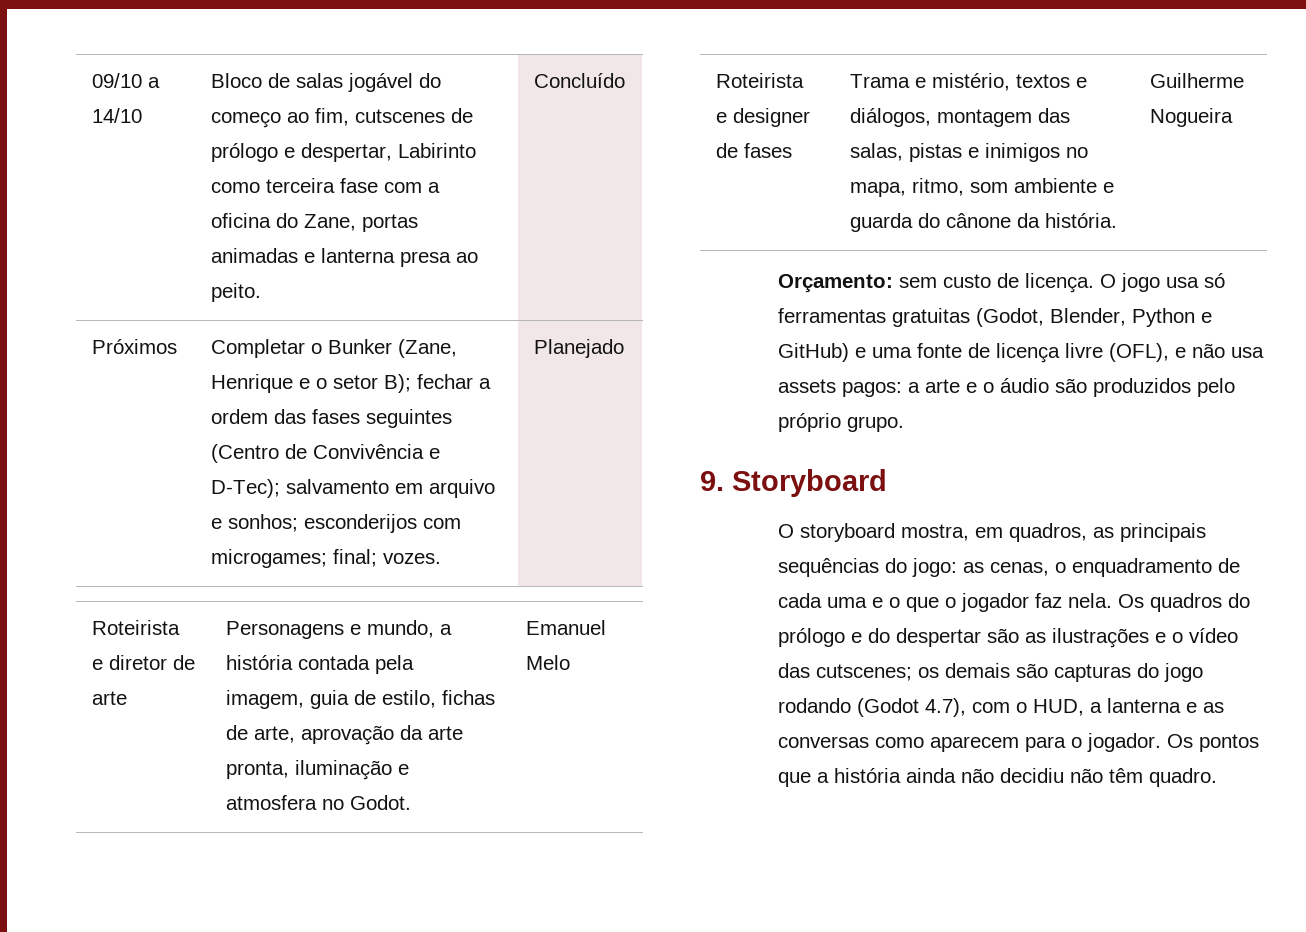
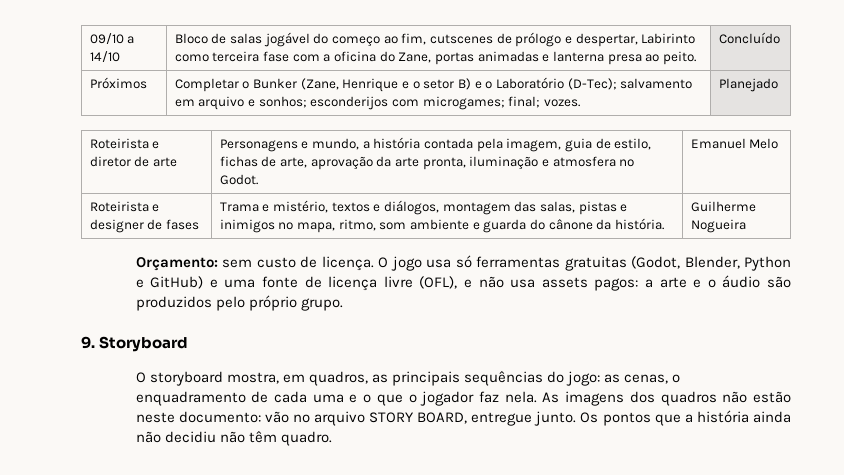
- Próximos | Completar o Bunker (Zane, Henrique e o setor B); fechar a ordem das fases seguintes (Centro de Convivência e D-Tec); salvamento em arquivo e sonhos; esconderijos com microgames; final; vozes. | Planejado
+ Próximos | Completar o Bunker (Zane, Henrique e o setor B) e o Laboratório (D-Tec); salvamento em arquivo e sonhos; esconderijos com microgames; final; vozes. | Planejado
- Os quadros do prólogo e do despertar são as ilustrações e o vídeo das cutscenes; os demais são capturas do jogo rodando (Godot 4.7), com o HUD, a lanterna e as conversas como aparecem para o jogador.
+ As imagens dos quadros não estão neste documento: vão no arquivo STORY BOARD, entregue junto.

